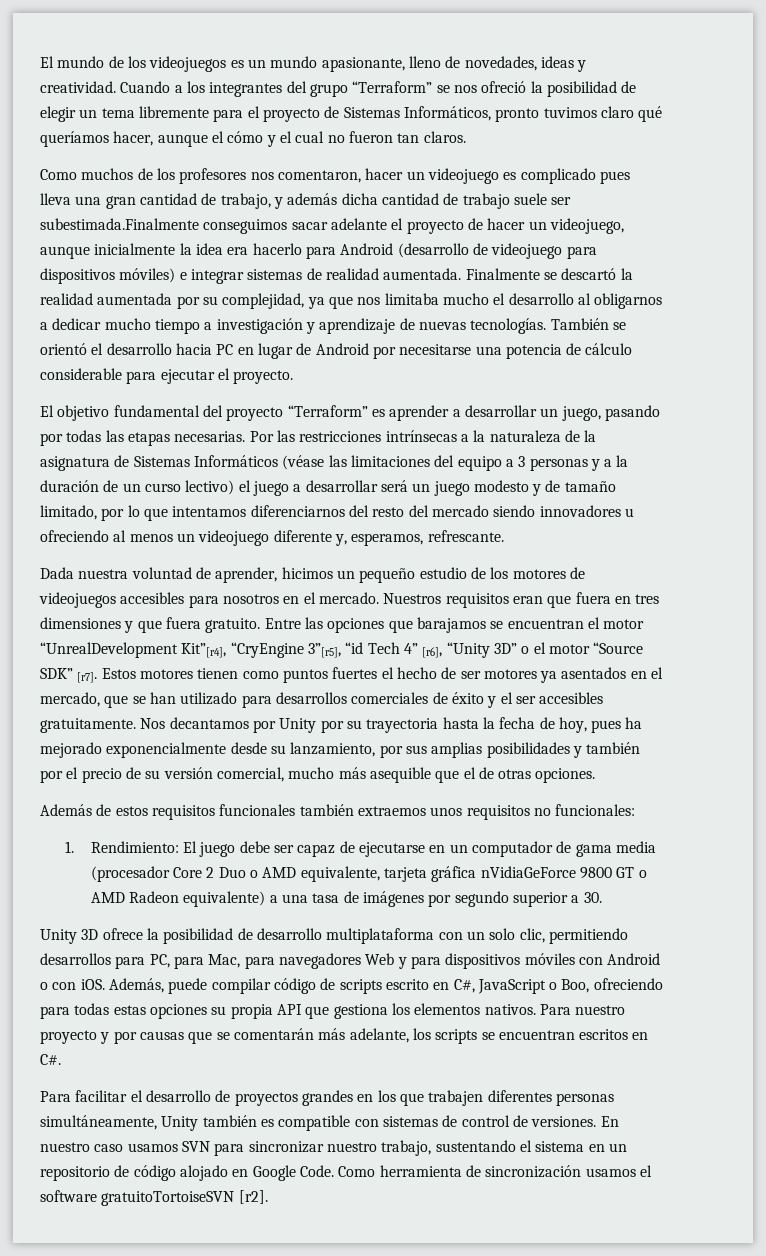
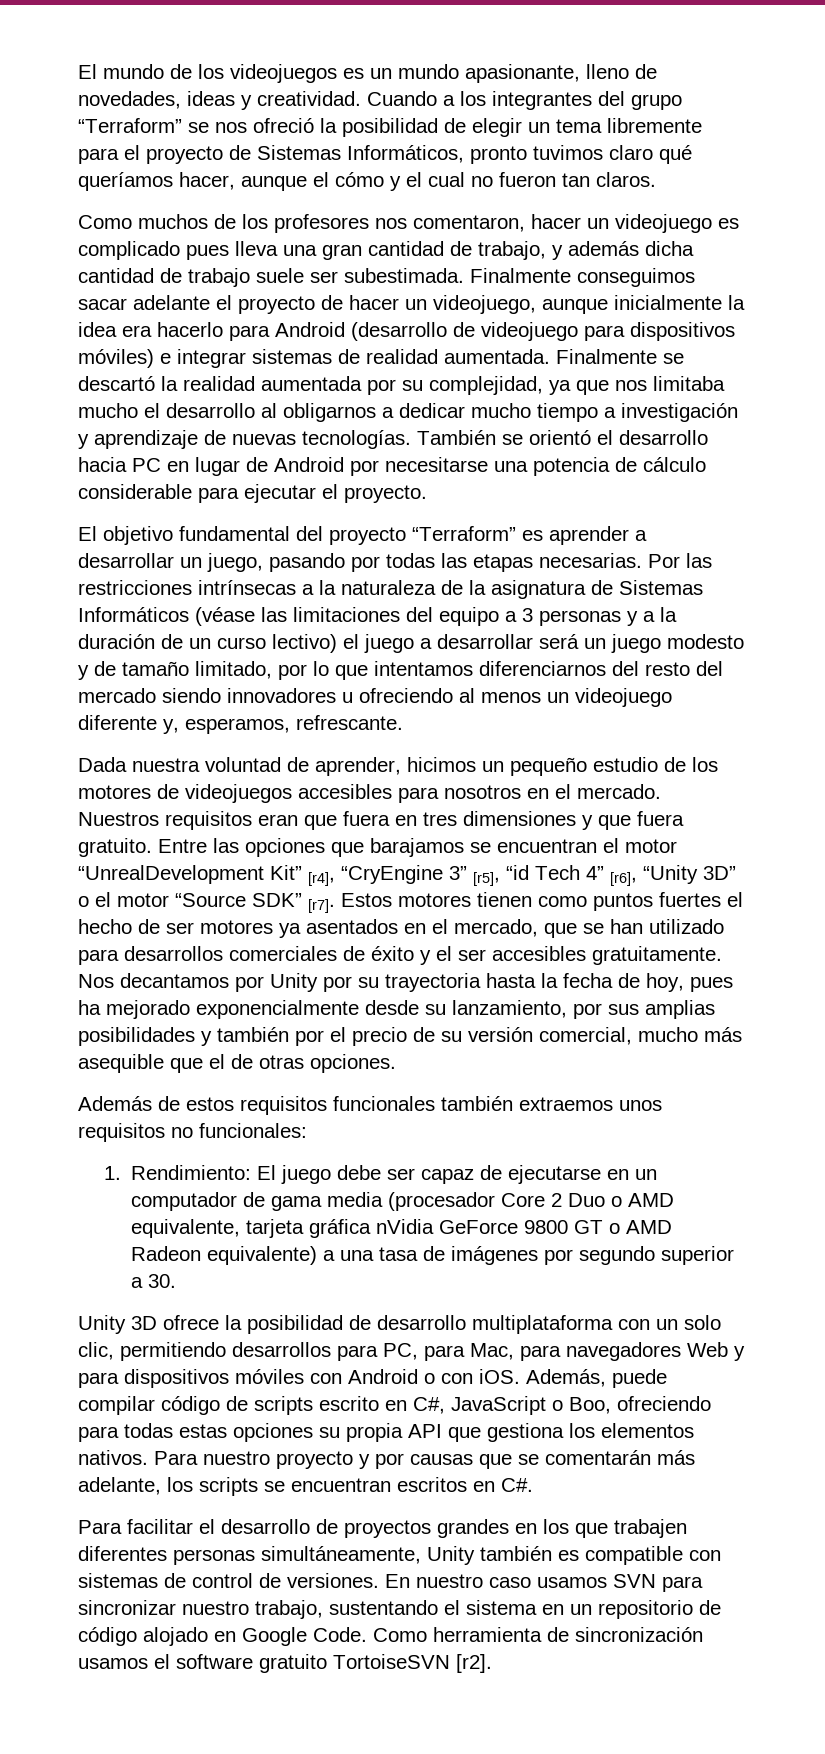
- Como muchos de los profesores nos comentaron, hacer un videojuego es complicado pues lleva una gran cantidad de trabajo, y además dicha cantidad de trabajo suele ser subestimada.Finalmente conseguimos sacar adelante el proyecto de hacer un videojuego, aunque inicialmente la idea era hacerlo para Android (desarrollo de videojuego para dispositivos móviles) e integrar sistemas de realidad aumentada.
+ Como muchos de los profesores nos comentaron, hacer un videojuego es complicado pues lleva una gran cantidad de trabajo, y además dicha cantidad de trabajo suele ser subestimada. Finalmente conseguimos sacar adelante el proyecto de hacer un videojuego, aunque inicialmente la idea era hacerlo para Android (desarrollo de videojuego para dispositivos móviles) e integrar sistemas de realidad aumentada.
- Entre las opciones que barajamos se encuentran el motor “UnrealDevelopment Kit”[r4], “CryEngine 3”[r5], “id Tech 4” [r6], “Unity 3D” o el motor “Source SDK” [r7].
+ Entre las opciones que barajamos se encuentran el motor “UnrealDevelopment Kit” [r4], “CryEngine 3” [r5], “id Tech 4” [r6], “Unity 3D” o el motor “Source SDK” [r7].
- 1. Rendimiento: El juego debe ser capaz de ejecutarse en un computador de gama media (procesador Core 2 Duo o AMD equivalente, tarjeta gráfica nVidiaGeForce 9800 GT o AMD Radeon equivalente) a una tasa de imágenes por segundo superior a 30.
+ 1. Rendimiento: El juego debe ser capaz de ejecutarse en un computador de gama media (procesador Core 2 Duo o AMD equivalente, tarjeta gráfica nVidia GeForce 9800 GT o AMD Radeon equivalente) a una tasa de imágenes por segundo superior a 30.
- Como herramienta de sincronización usamos el software gratuitoTortoiseSVN [r2].
+ Como herramienta de sincronización usamos el software gratuito TortoiseSVN [r2].

